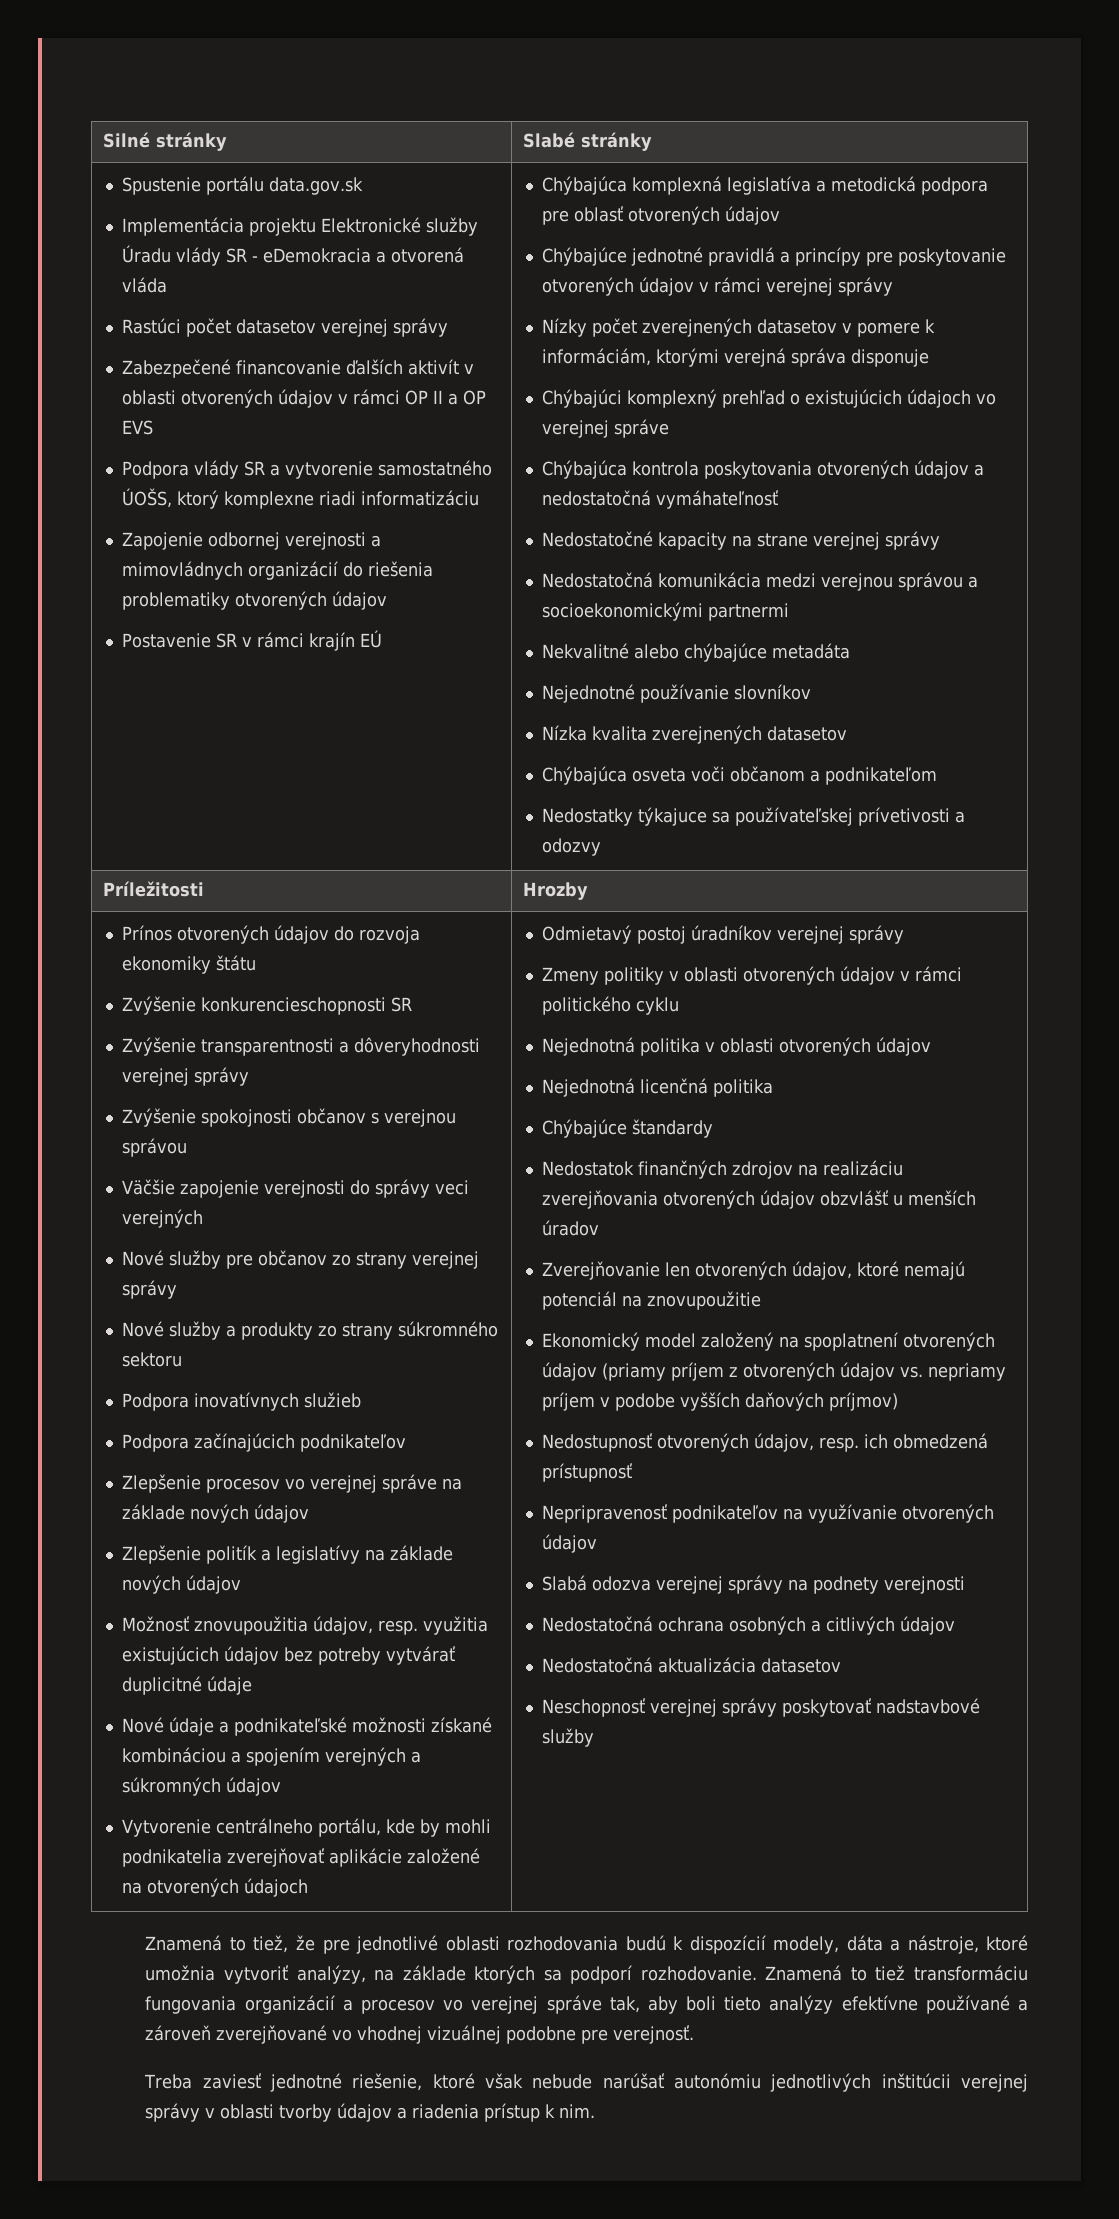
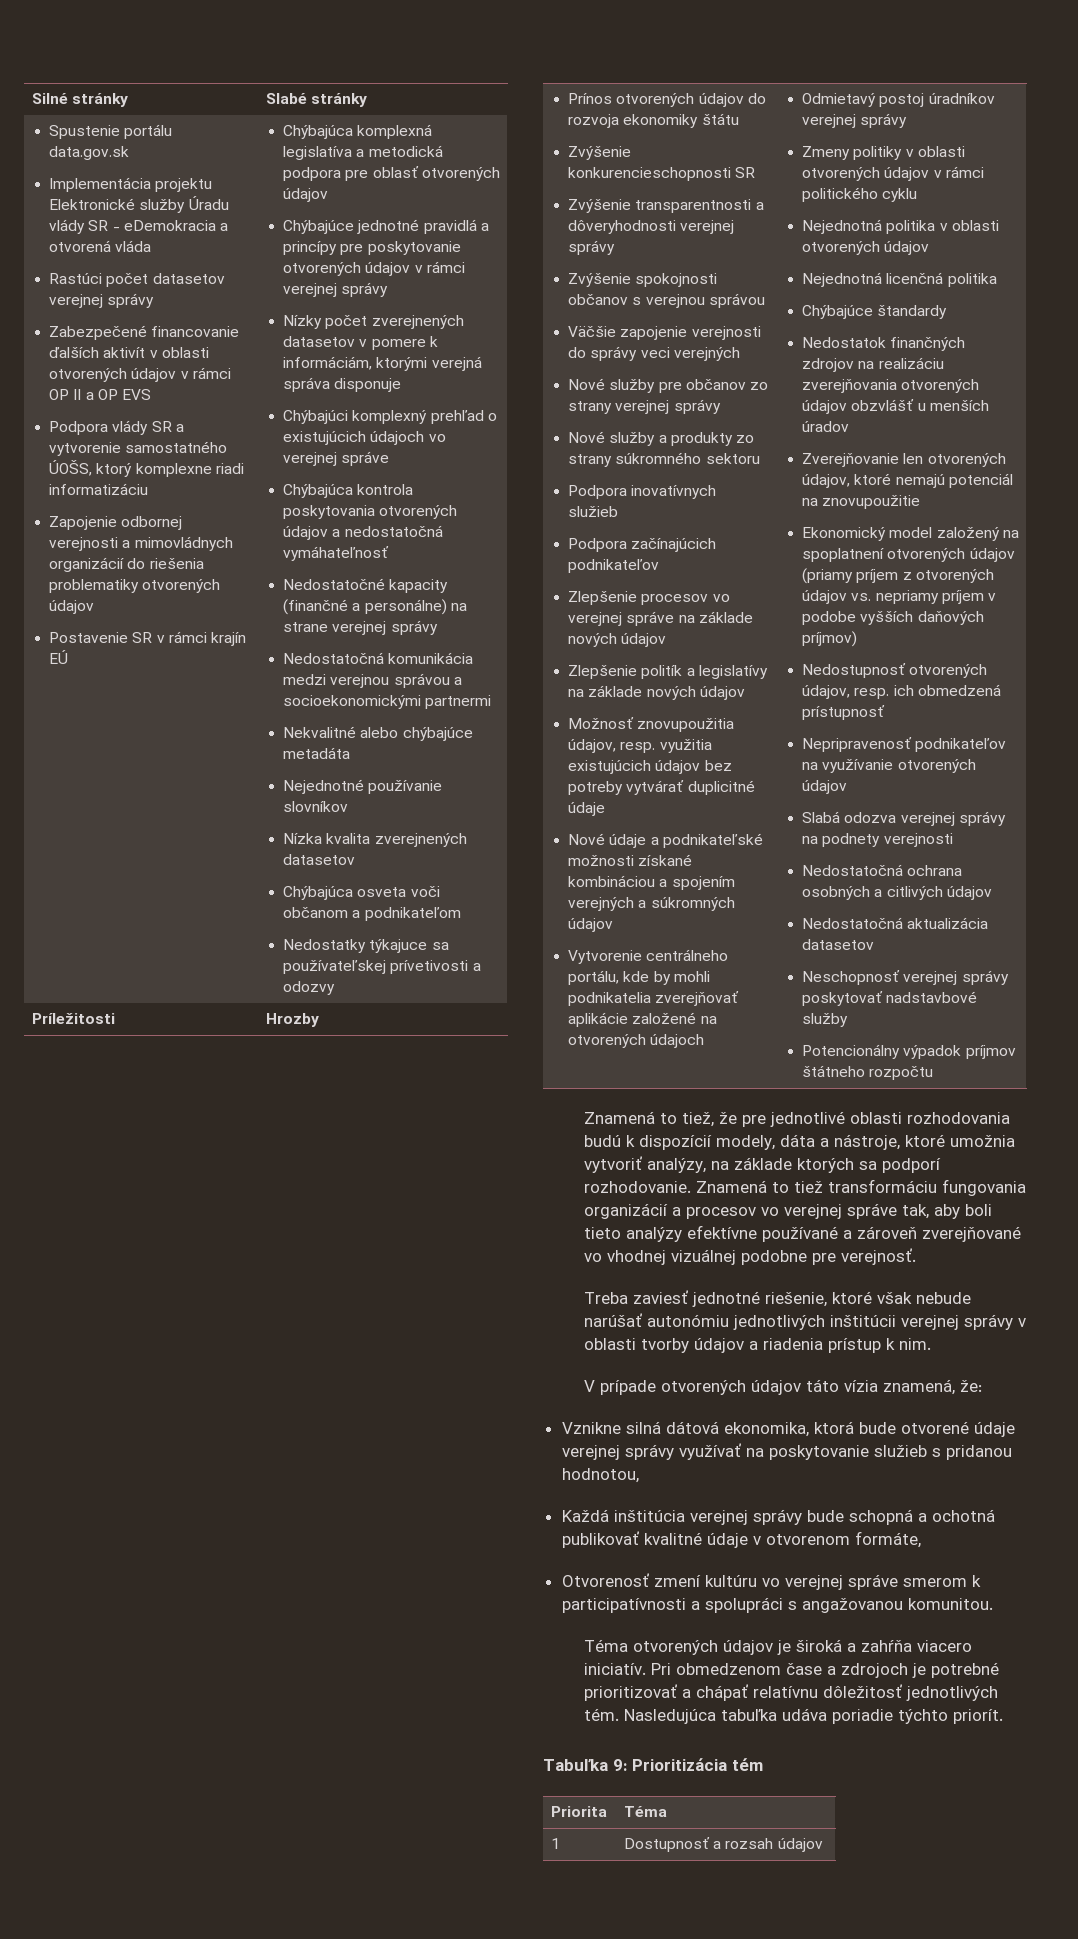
- Nedostatočné kapacity na strane verejnej správy
+ Nedostatočné kapacity (finančné a personálne) na strane verejnej správy
+ Potencionálny výpadok príjmov štátneho rozpočtu
+ V prípade otvorených údajov táto vízia znamená, že:
+ Vznikne silná dátová ekonomika, ktorá bude otvorené údaje verejnej správy využívať na poskytovanie služieb s pridanou hodnotou,
+ Každá inštitúcia verejnej správy bude schopná a ochotná publikovať kvalitné údaje v otvorenom formáte,
+ Otvorenosť zmení kultúru vo verejnej správe smerom k participatívnosti a spolupráci s angažovanou komunitou.
+ Téma otvorených údajov je široká a zahŕňa viacero iniciatív. Pri obmedzenom čase a zdrojoch je potrebné prioritizovať a chápať relatívnu dôležitosť jednotlivých tém. Nasledujúca tabuľka udáva poriadie týchto priorít.
+ Tabuľka 9: Prioritizácia tém
+ Priorita | Téma
+ 1 | Dostupnosť a rozsah údajov

